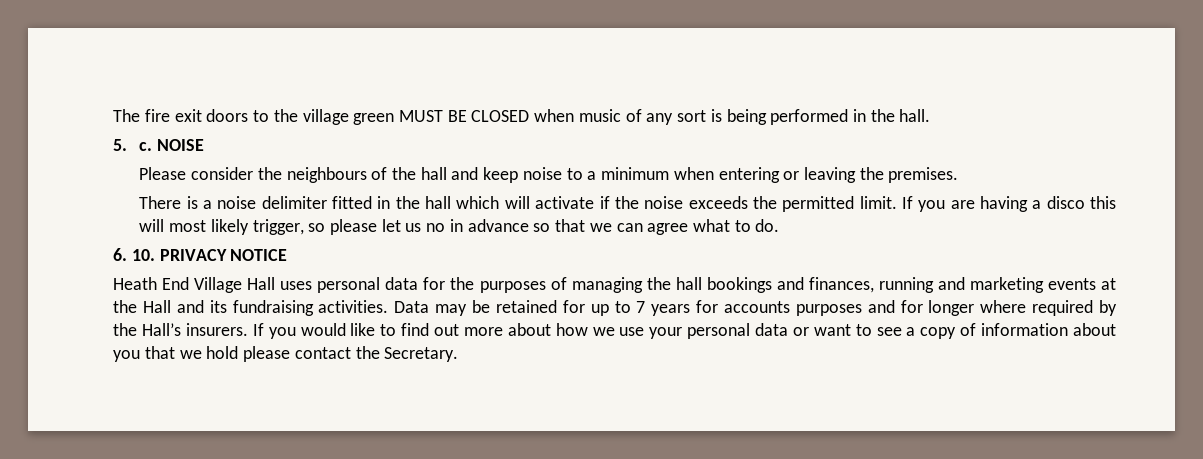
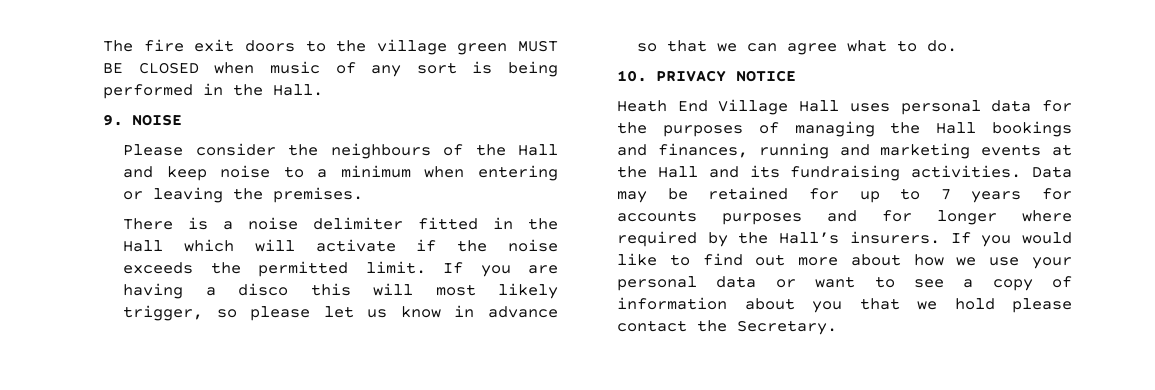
- The fire exit doors to the village green MUST BE CLOSED when music of any sort is being performed in the hall.
- 5. c. NOISE
+ The fire exit doors to the village green MUST BE CLOSED when music of any sort is being performed in the Hall.
+ 9. NOISE
- Please consider the neighbours of the hall and keep noise to a minimum when entering or leaving the premises.
+ Please consider the neighbours of the Hall and keep noise to a minimum when entering or leaving the premises.
- There is a noise delimiter fitted in the hall which will activate if the noise exceeds the permitted limit.
+ There is a noise delimiter fitted in the Hall which will activate if the noise exceeds the permitted limit.
- If you are having a disco this will most likely trigger, so please let us no in advance so that we can agree what to do.
+ If you are having a disco this will most likely trigger, so please let us know in advance so that we can agree what to do.
- 6. 10. PRIVACY NOTICE
+ 10. PRIVACY NOTICE
- Heath End Village Hall uses personal data for the purposes of managing the hall bookings and finances, running and marketing events at the Hall and its fundraising activities.
+ Heath End Village Hall uses personal data for the purposes of managing the Hall bookings and finances, running and marketing events at the Hall and its fundraising activities.

